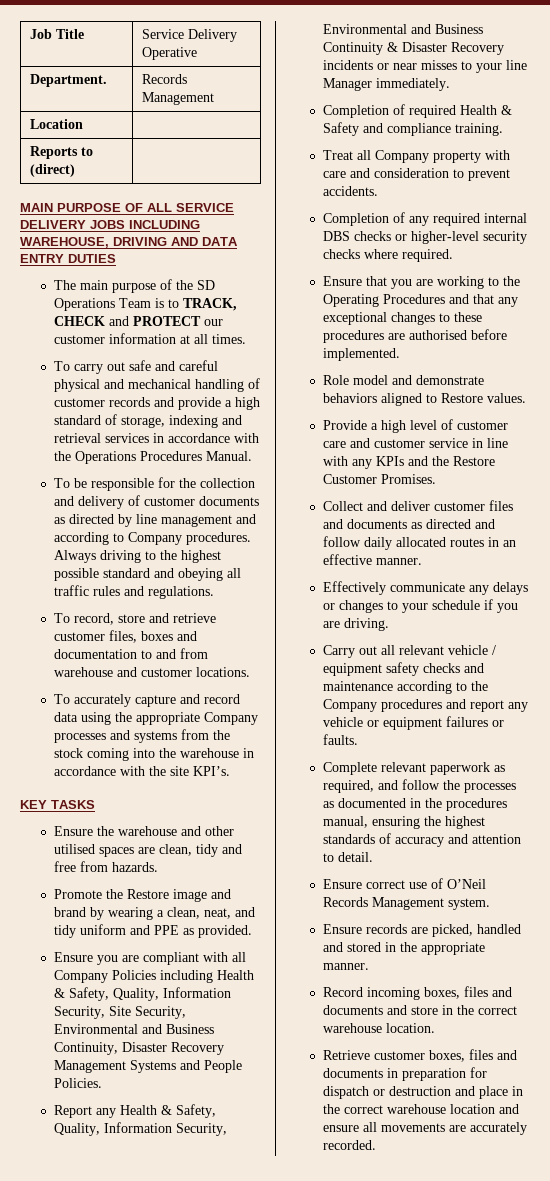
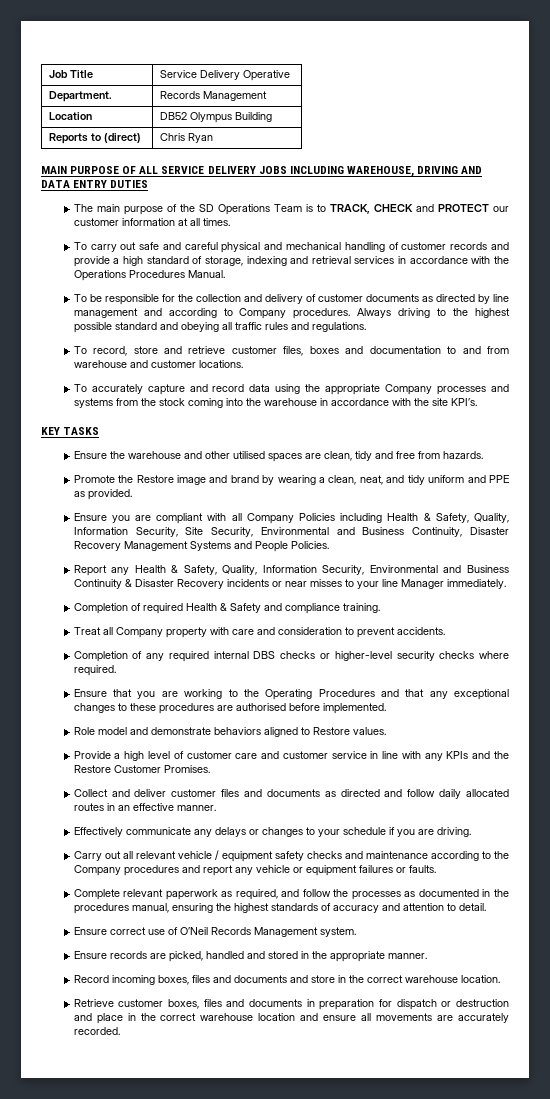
- Location |
+ Location | DB52 Olympus Building
- Reports to (direct) |
+ Reports to (direct) | Chris Ryan

